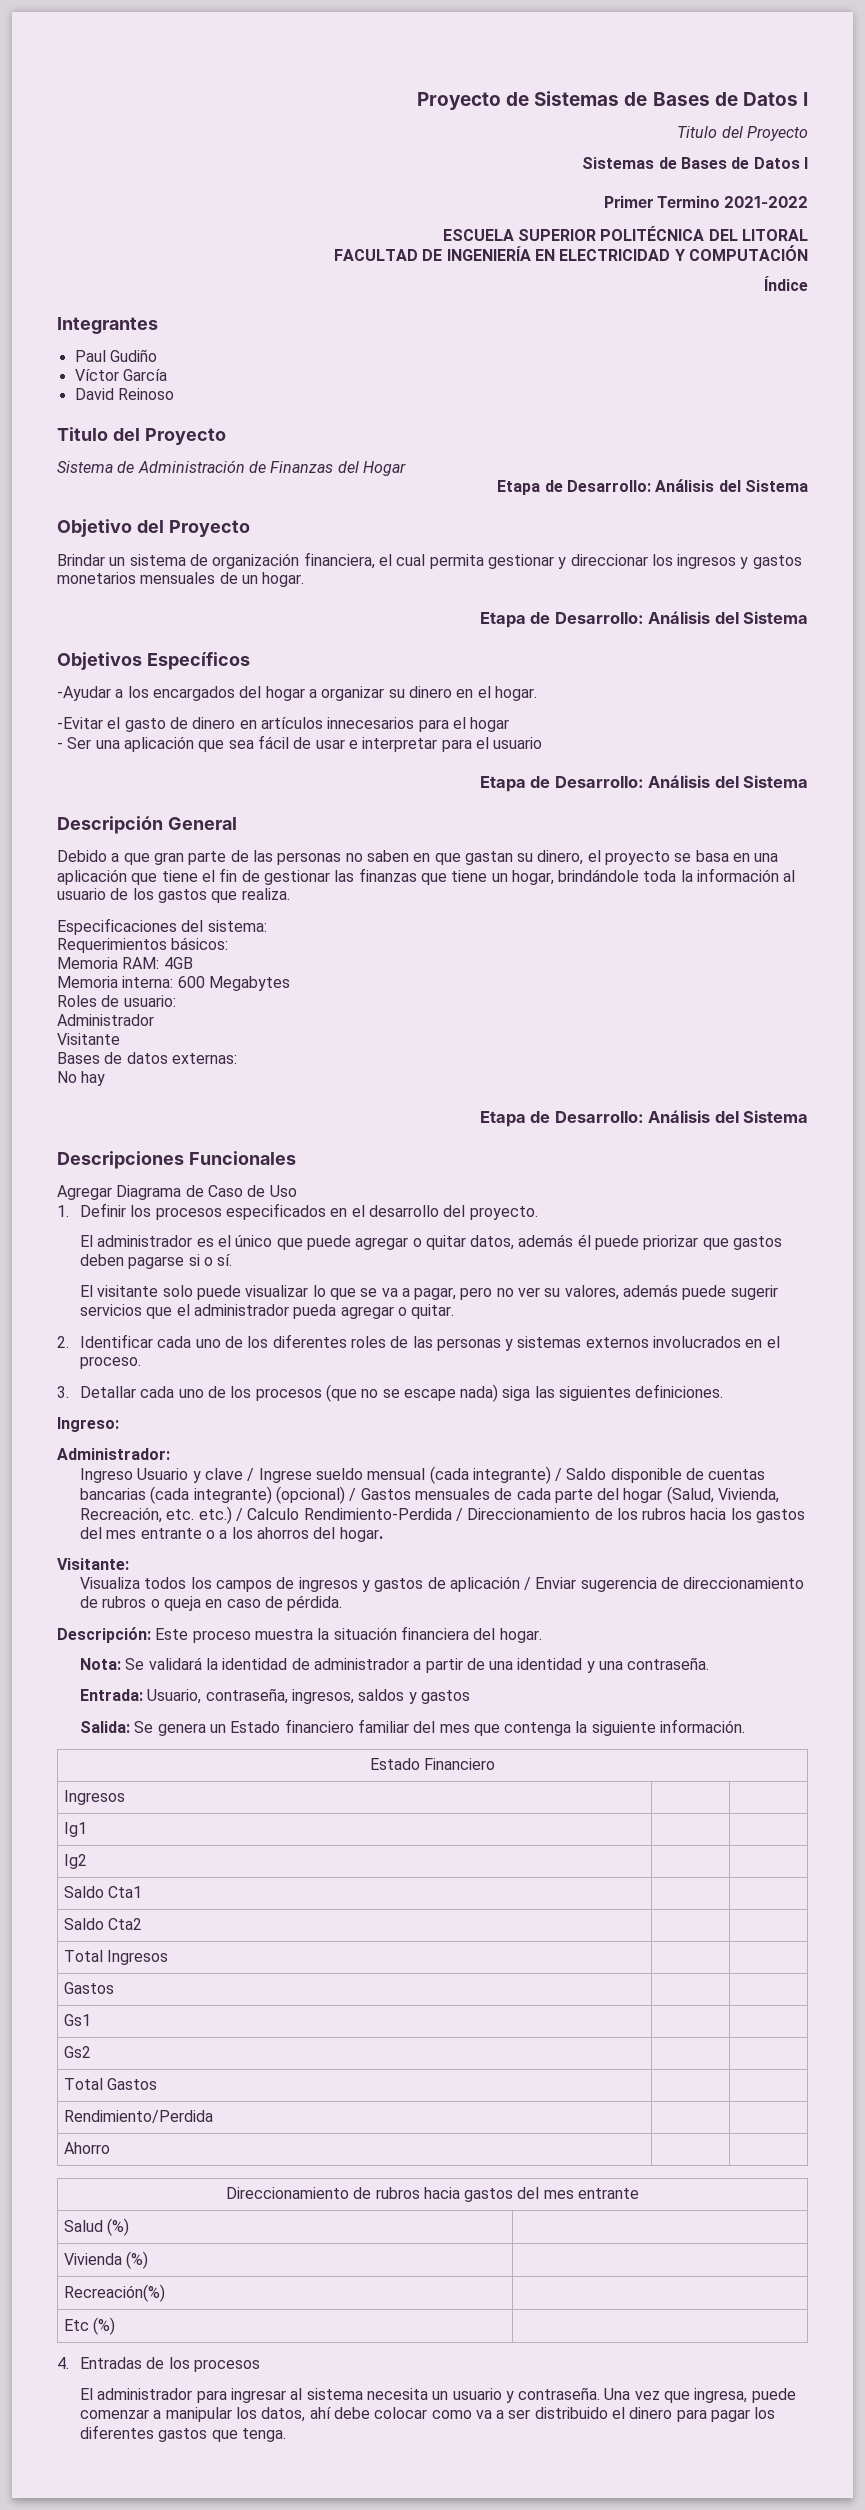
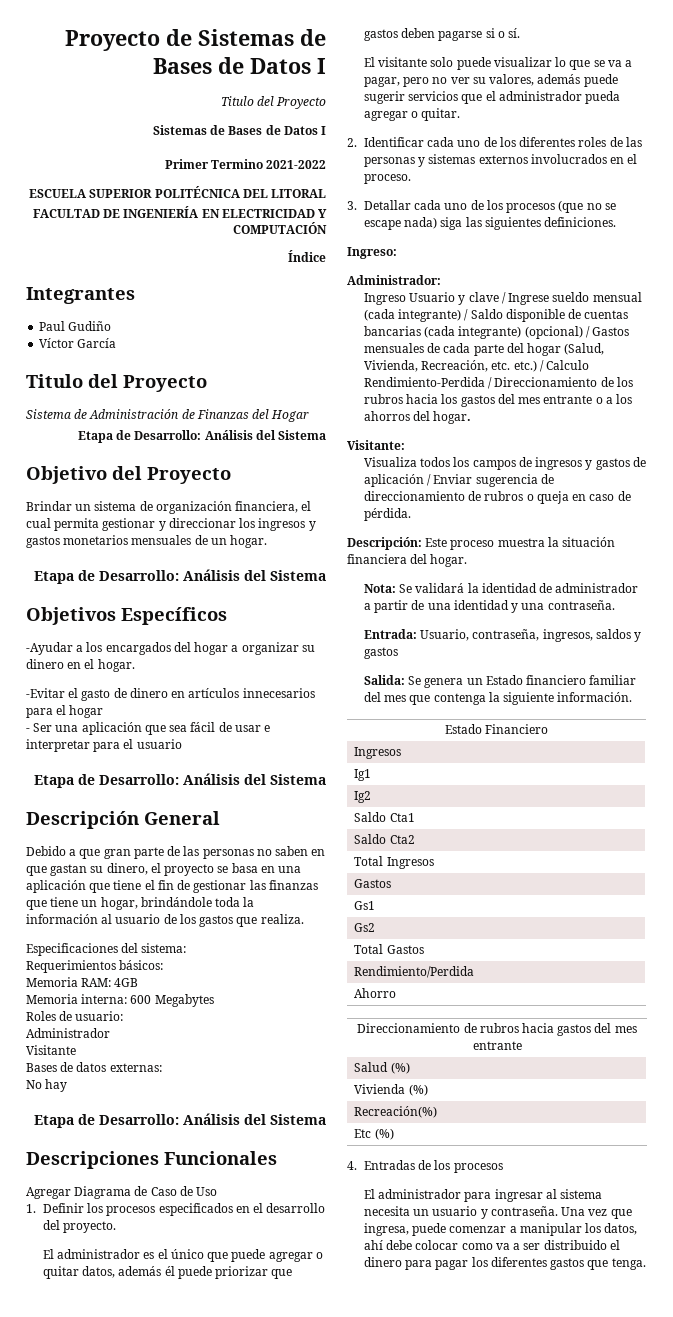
- David Reinoso

